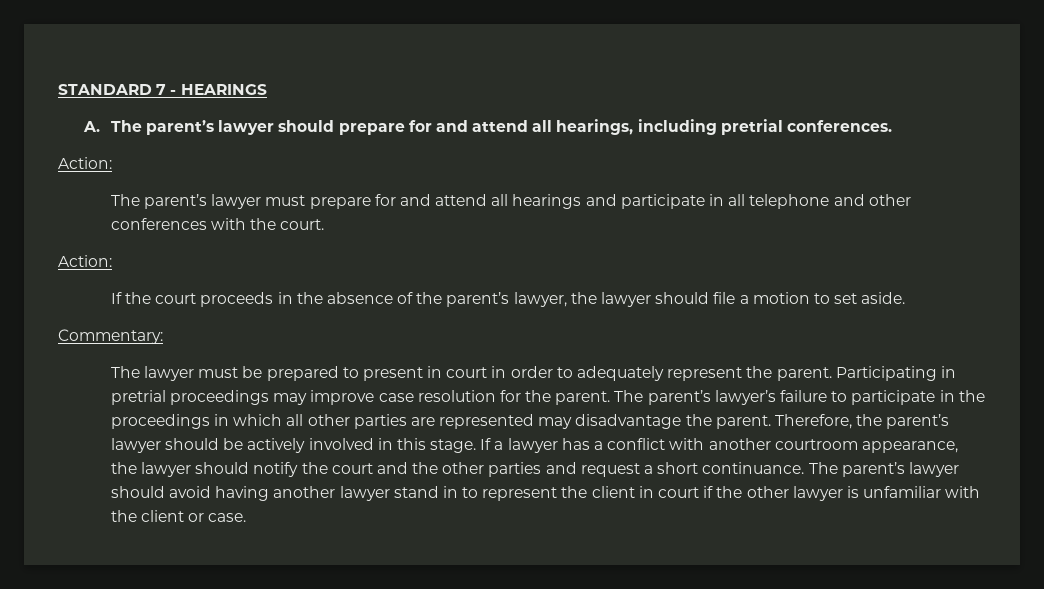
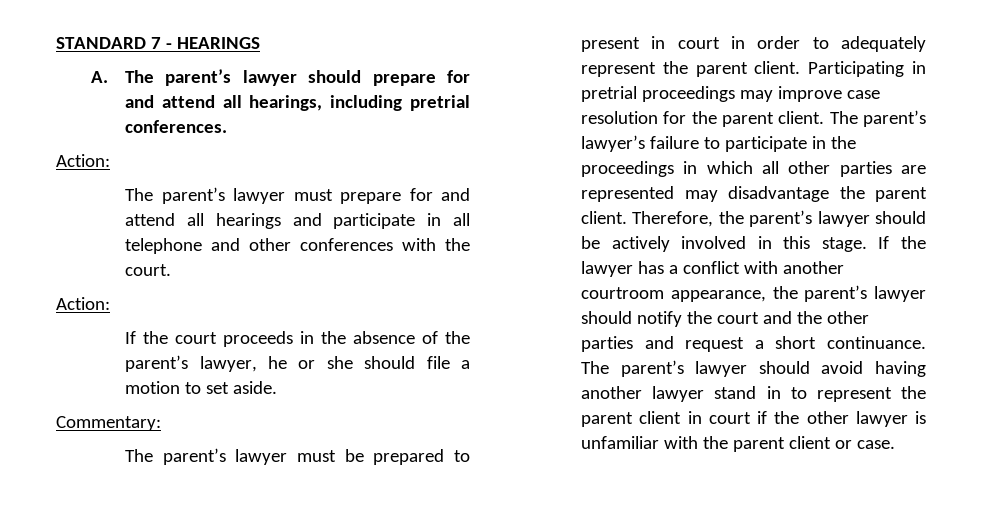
- If the court proceeds in the absence of the parent’s lawyer, the lawyer should file a motion to set aside.
+ If the court proceeds in the absence of the parent’s lawyer, he or she should file a motion to set aside.
- The lawyer must be prepared to present in court in order to adequately represent the parent.
+ The parent’s lawyer must be prepared to present in court in order to adequately represent the parent client.
- Participating in pretrial proceedings may improve case resolution for the parent.
+ Participating in pretrial proceedings may improve case resolution for the parent client.
- The parent’s lawyer’s failure to participate in the proceedings in which all other parties are represented may disadvantage the parent.
+ The parent’s lawyer’s failure to participate in the proceedings in which all other parties are represented may disadvantage the parent client.
- If a lawyer has a conflict with another courtroom appearance, the lawyer should notify the court and the other parties and request a short continuance.
+ If the lawyer has a conflict with another courtroom appearance, the parent’s lawyer should notify the court and the other parties and request a short continuance.
- The parent’s lawyer should avoid having another lawyer stand in to represent the client in court if the other lawyer is unfamiliar with the client or case.
+ The parent’s lawyer should avoid having another lawyer stand in to represent the parent client in court if the other lawyer is unfamiliar with the parent client or case.

